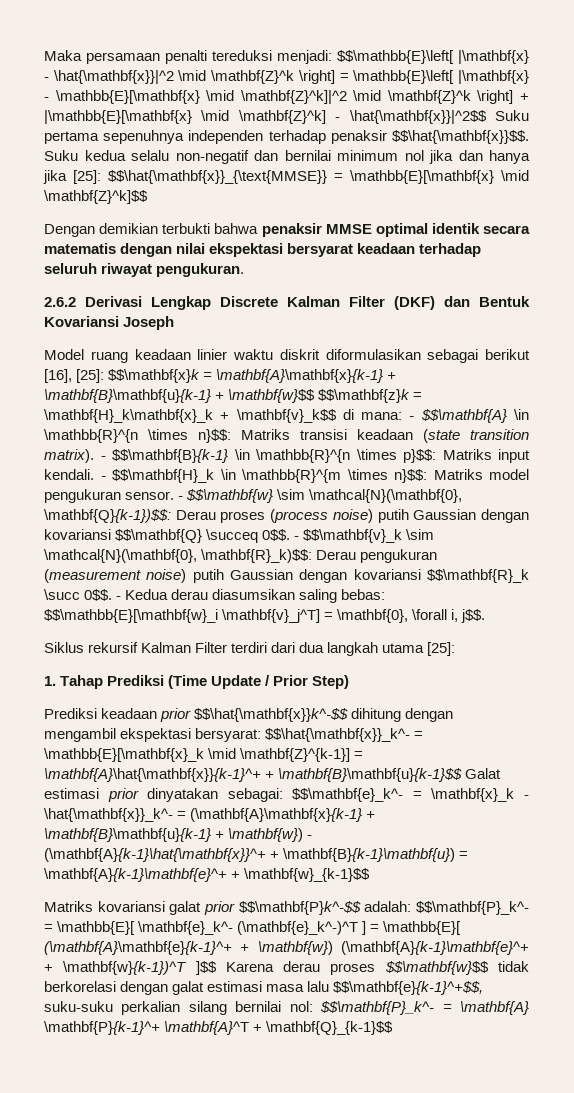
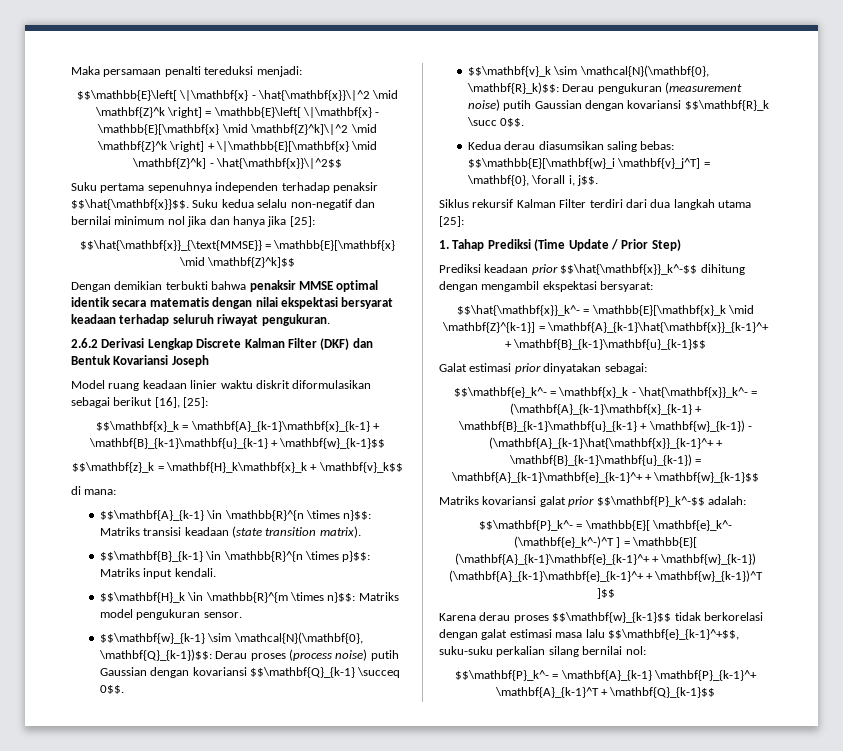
- Maka persamaan penalti tereduksi menjadi: $$\mathbb{E}\left[ |\mathbf{x} - \hat{\mathbf{x}}|^2 \mid \mathbf{Z}^k \right] = \mathbb{E}\left[ |\mathbf{x} - \mathbb{E}[\mathbf{x} \mid \mathbf{Z}^k]|^2 \mid \mathbf{Z}^k \right] + |\mathbb{E}[\mathbf{x} \mid \mathbf{Z}^k] - \hat{\mathbf{x}}|^2$$ Suku pertama sepenuhnya independen terhadap penaksir $$\hat{\mathbf{x}}$$.
+ Maka persamaan penalti tereduksi menjadi:
+ $$\mathbb{E}\left[ \|\mathbf{x} - \hat{\mathbf{x}}\|^2 \mid \mathbf{Z}^k \right] = \mathbb{E}\left[ \|\mathbf{x} - \mathbb{E}[\mathbf{x} \mid \mathbf{Z}^k]\|^2 \mid \mathbf{Z}^k \right] + \|\mathbb{E}[\mathbf{x} \mid \mathbf{Z}^k] - \hat{\mathbf{x}}\|^2$$
+ Suku pertama sepenuhnya independen terhadap penaksir $$\hat{\mathbf{x}}$$.
- Suku kedua selalu non-negatif dan bernilai minimum nol jika dan hanya jika [25]: $$\hat{\mathbf{x}}_{\text{MMSE}} = \mathbb{E}[\mathbf{x} \mid \mathbf{Z}^k]$$
+ Suku kedua selalu non-negatif dan bernilai minimum nol jika dan hanya jika [25]:
+ $$\hat{\mathbf{x}}_{\text{MMSE}} = \mathbb{E}[\mathbf{x} \mid \mathbf{Z}^k]$$
- Model ruang keadaan linier waktu diskrit diformulasikan sebagai berikut [16], [25]: $$\mathbf{x}k = \mathbf{A}\mathbf{x}{k-1} + \mathbf{B}\mathbf{u}{k-1} + \mathbf{w}$$ $$\mathbf{z}k = \mathbf{H}_k\mathbf{x}_k + \mathbf{v}_k$$ di mana: - $$\mathbf{A} \in \mathbb{R}^{n \times n}$$:
+ Model ruang keadaan linier waktu diskrit diformulasikan sebagai berikut [16], [25]:
+ $$\mathbf{x}_k = \mathbf{A}_{k-1}\mathbf{x}_{k-1} + \mathbf{B}_{k-1}\mathbf{u}_{k-1} + \mathbf{w}_{k-1}$$
+ $$\mathbf{z}_k = \mathbf{H}_k\mathbf{x}_k + \mathbf{v}_k$$
+ di mana:
+ $$\mathbf{A}_{k-1} \in \mathbb{R}^{n \times n}$$:
- Matriks transisi keadaan (state transition matrix). - $$\mathbf{B}{k-1} \in \mathbb{R}^{n \times p}$$:
+ Matriks transisi keadaan (state transition matrix).
+ $$\mathbf{B}_{k-1} \in \mathbb{R}^{n \times p}$$:
- Matriks input kendali. - $$\mathbf{H}_k \in \mathbb{R}^{m \times n}$$:
+ Matriks input kendali.
+ $$\mathbf{H}_k \in \mathbb{R}^{m \times n}$$:
- Matriks model pengukuran sensor. - $$\mathbf{w} \sim \mathcal{N}(\mathbf{0}, \mathbf{Q}{k-1})$$:
+ Matriks model pengukuran sensor.
+ $$\mathbf{w}_{k-1} \sim \mathcal{N}(\mathbf{0}, \mathbf{Q}_{k-1})$$:
- Derau proses (process noise) putih Gaussian dengan kovariansi $$\mathbf{Q} \succeq 0$$. - $$\mathbf{v}_k \sim \mathcal{N}(\mathbf{0}, \mathbf{R}_k)$$:
+ Derau proses (process noise) putih Gaussian dengan kovariansi $$\mathbf{Q}_{k-1} \succeq 0$$.
+ $$\mathbf{v}_k \sim \mathcal{N}(\mathbf{0}, \mathbf{R}_k)$$:
- Derau pengukuran (measurement noise) putih Gaussian dengan kovariansi $$\mathbf{R}_k \succ 0$$. - Kedua derau diasumsikan saling bebas:
+ Derau pengukuran (measurement noise) putih Gaussian dengan kovariansi $$\mathbf{R}_k \succ 0$$.
+ Kedua derau diasumsikan saling bebas:
- Prediksi keadaan prior $$\hat{\mathbf{x}}k^-$$ dihitung dengan mengambil ekspektasi bersyarat: $$\hat{\mathbf{x}}_k^- = \mathbb{E}[\mathbf{x}_k \mid \mathbf{Z}^{k-1}] = \mathbf{A}\hat{\mathbf{x}}{k-1}^+ + \mathbf{B}\mathbf{u}{k-1}$$ Galat estimasi prior dinyatakan sebagai: $$\mathbf{e}_k^- = \mathbf{x}_k - \hat{\mathbf{x}}_k^- = (\mathbf{A}\mathbf{x}{k-1} + \mathbf{B}\mathbf{u}{k-1} + \mathbf{w}) - (\mathbf{A}{k-1}\hat{\mathbf{x}}^+ + \mathbf{B}{k-1}\mathbf{u}) = \mathbf{A}{k-1}\mathbf{e}^+ + \mathbf{w}_{k-1}$$
+ Prediksi keadaan prior $$\hat{\mathbf{x}}_k^-$$ dihitung dengan mengambil ekspektasi bersyarat:
+ $$\hat{\mathbf{x}}_k^- = \mathbb{E}[\mathbf{x}_k \mid \mathbf{Z}^{k-1}] = \mathbf{A}_{k-1}\hat{\mathbf{x}}_{k-1}^+ + \mathbf{B}_{k-1}\mathbf{u}_{k-1}$$
+ Galat estimasi prior dinyatakan sebagai:
+ $$\mathbf{e}_k^- = \mathbf{x}_k - \hat{\mathbf{x}}_k^- = (\mathbf{A}_{k-1}\mathbf{x}_{k-1} + \mathbf{B}_{k-1}\mathbf{u}_{k-1} + \mathbf{w}_{k-1}) - (\mathbf{A}_{k-1}\hat{\mathbf{x}}_{k-1}^+ + \mathbf{B}_{k-1}\mathbf{u}_{k-1}) = \mathbf{A}_{k-1}\mathbf{e}_{k-1}^+ + \mathbf{w}_{k-1}$$
- Matriks kovariansi galat prior $$\mathbf{P}k^-$$ adalah: $$\mathbf{P}_k^- = \mathbb{E}[ \mathbf{e}_k^- (\mathbf{e}_k^-)^T ] = \mathbb{E}[ (\mathbf{A}\mathbf{e}{k-1}^+ + \mathbf{w}) (\mathbf{A}{k-1}\mathbf{e}^+ + \mathbf{w}{k-1})^T ]$$ Karena derau proses $$\mathbf{w}$$ tidak berkorelasi dengan galat estimasi masa lalu $$\mathbf{e}{k-1}^+$$, suku-suku perkalian silang bernilai nol: $$\mathbf{P}_k^- = \mathbf{A} \mathbf{P}{k-1}^+ \mathbf{A}^T + \mathbf{Q}_{k-1}$$
+ Matriks kovariansi galat prior $$\mathbf{P}_k^-$$ adalah:
+ $$\mathbf{P}_k^- = \mathbb{E}[ \mathbf{e}_k^- (\mathbf{e}_k^-)^T ] = \mathbb{E}[ (\mathbf{A}_{k-1}\mathbf{e}_{k-1}^+ + \mathbf{w}_{k-1}) (\mathbf{A}_{k-1}\mathbf{e}_{k-1}^+ + \mathbf{w}_{k-1})^T ]$$
+ Karena derau proses $$\mathbf{w}_{k-1}$$ tidak berkorelasi dengan galat estimasi masa lalu $$\mathbf{e}_{k-1}^+$$, suku-suku perkalian silang bernilai nol:
+ $$\mathbf{P}_k^- = \mathbf{A}_{k-1} \mathbf{P}_{k-1}^+ \mathbf{A}_{k-1}^T + \mathbf{Q}_{k-1}$$

